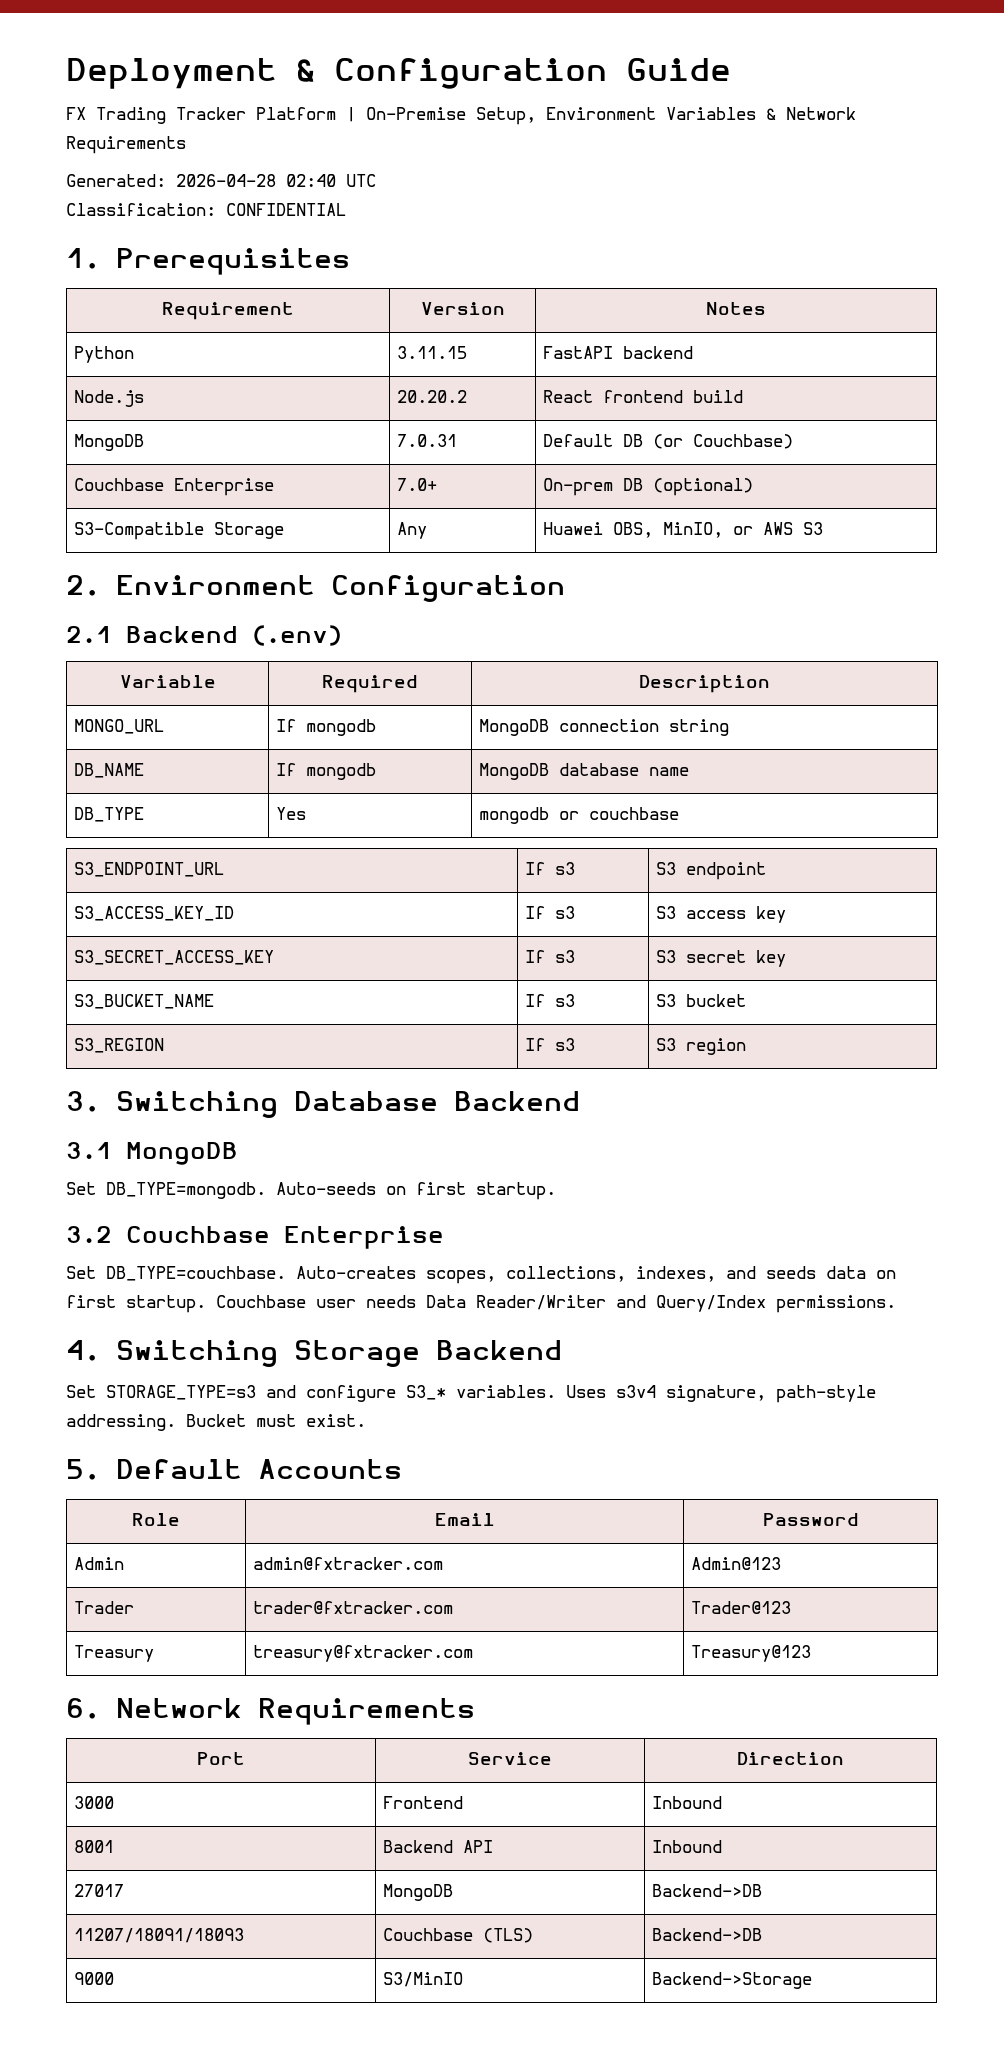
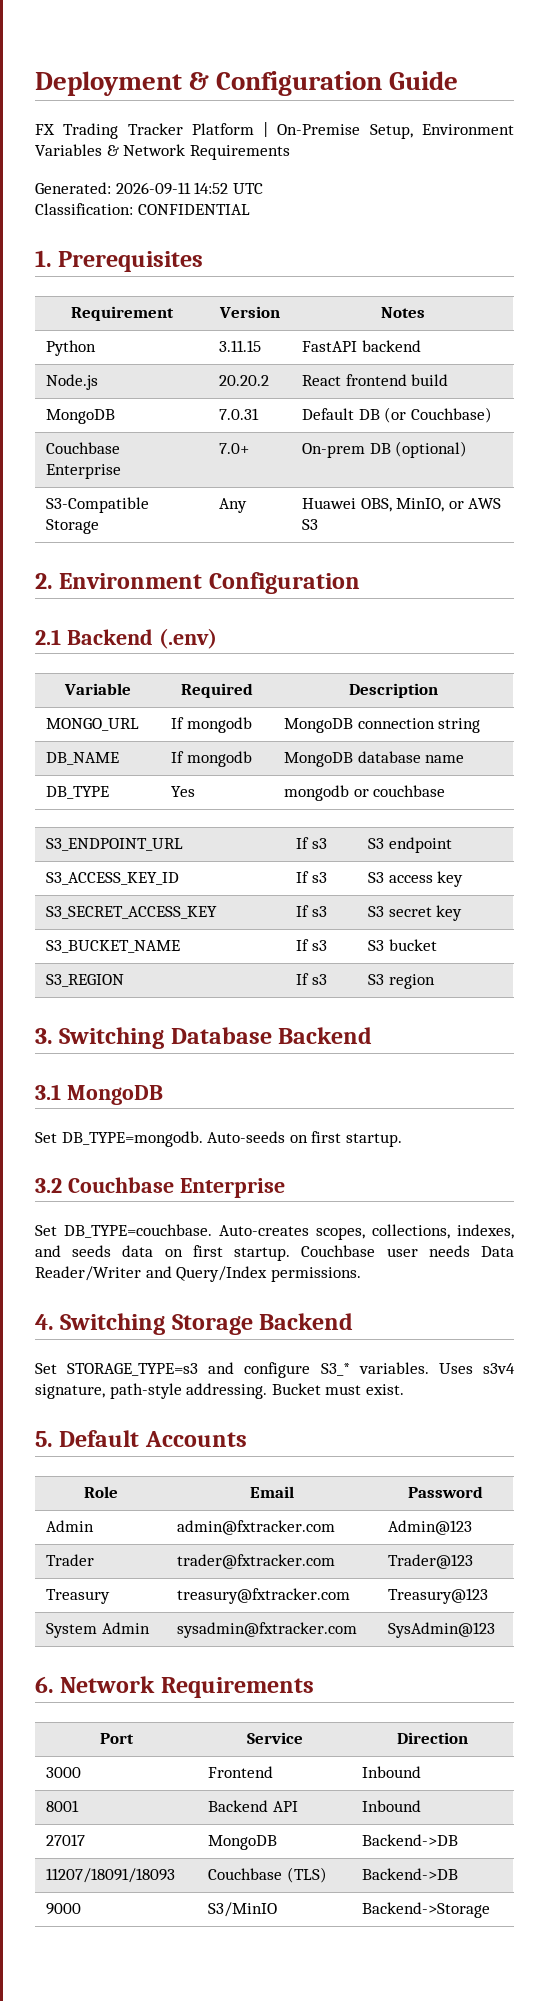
- Generated: 2026-04-28 02:40 UTC
+ Generated: 2026-09-11 14:52 UTC
+ System Admin | sysadmin@fxtracker.com | SysAdmin@123

